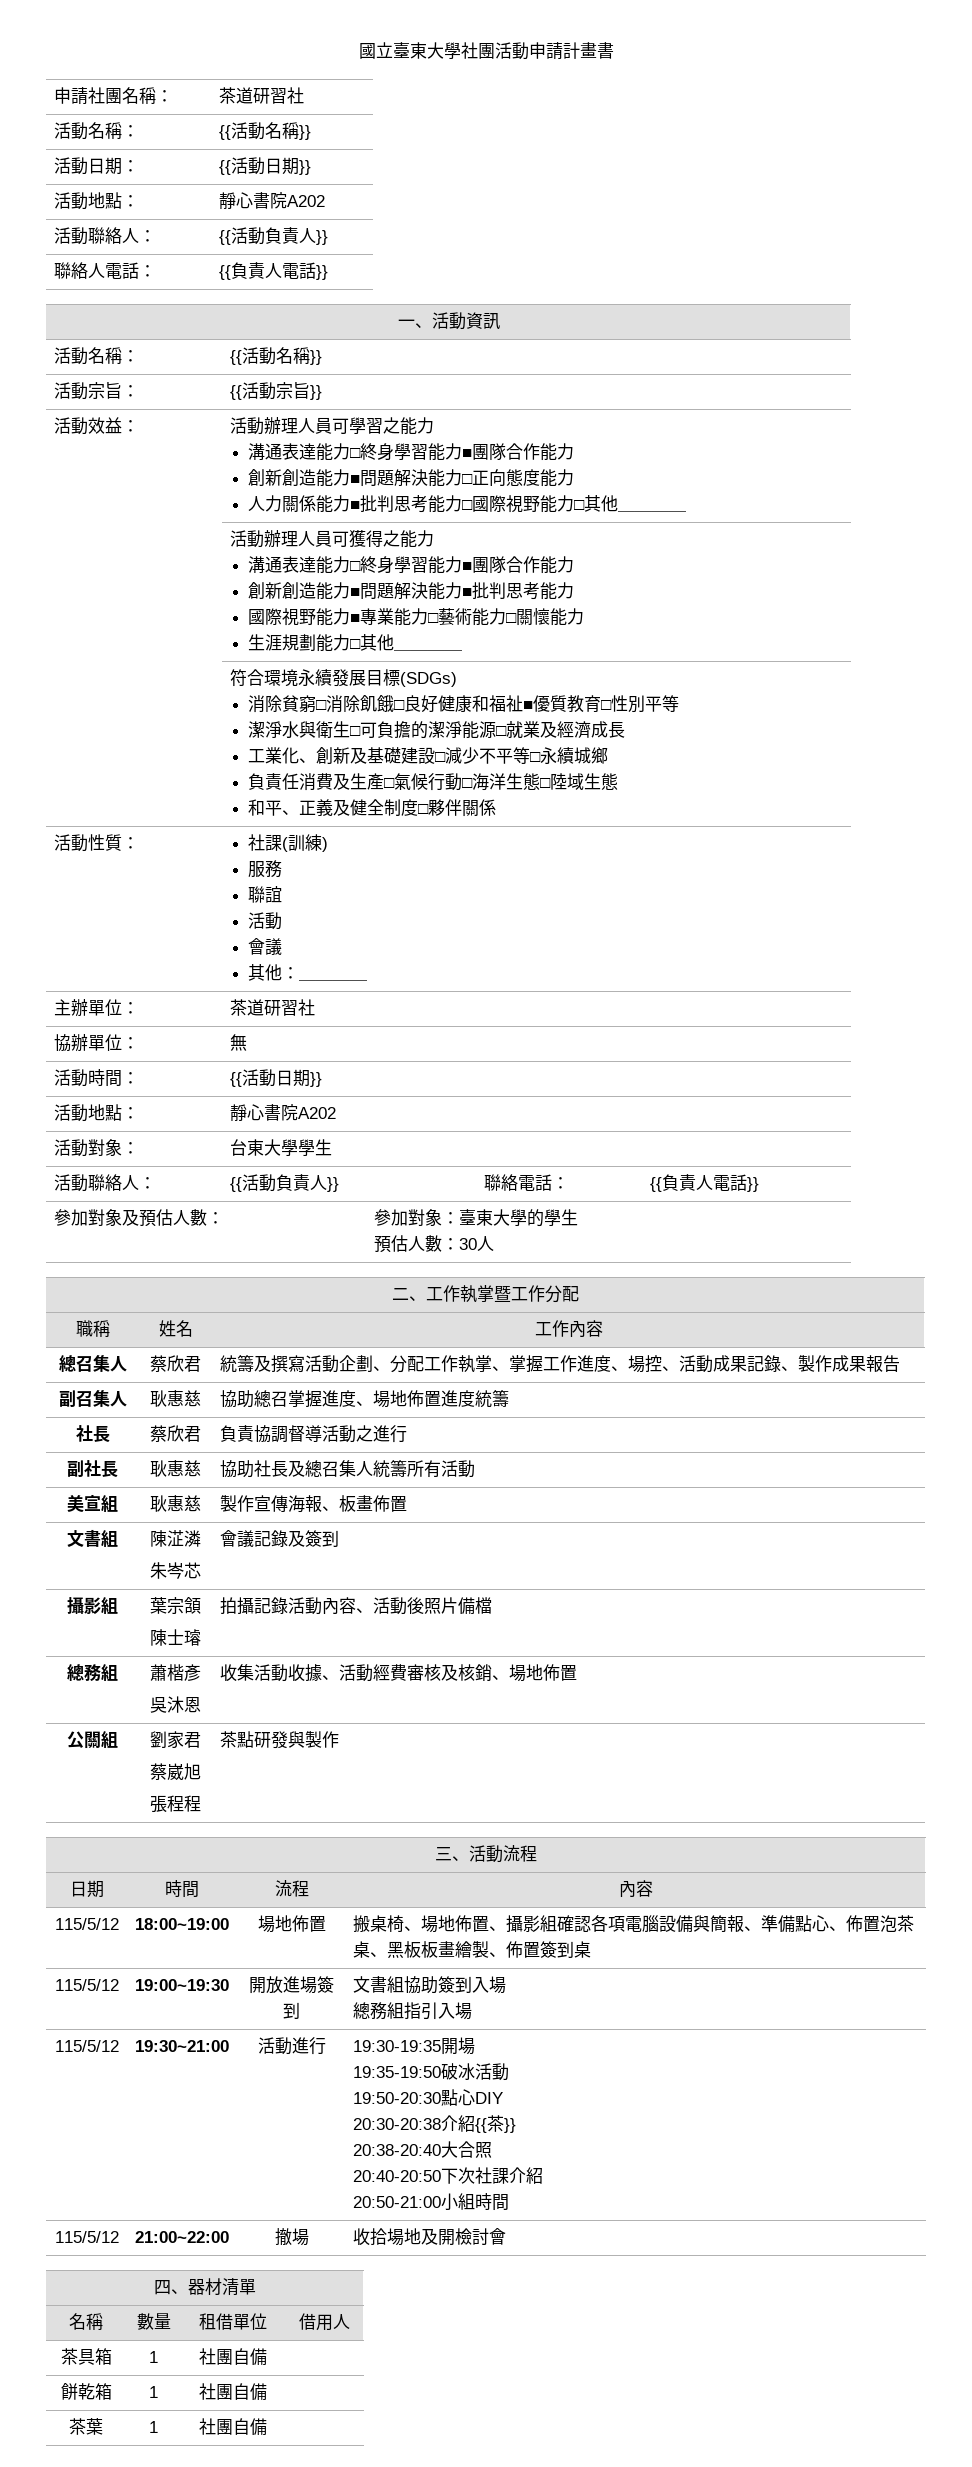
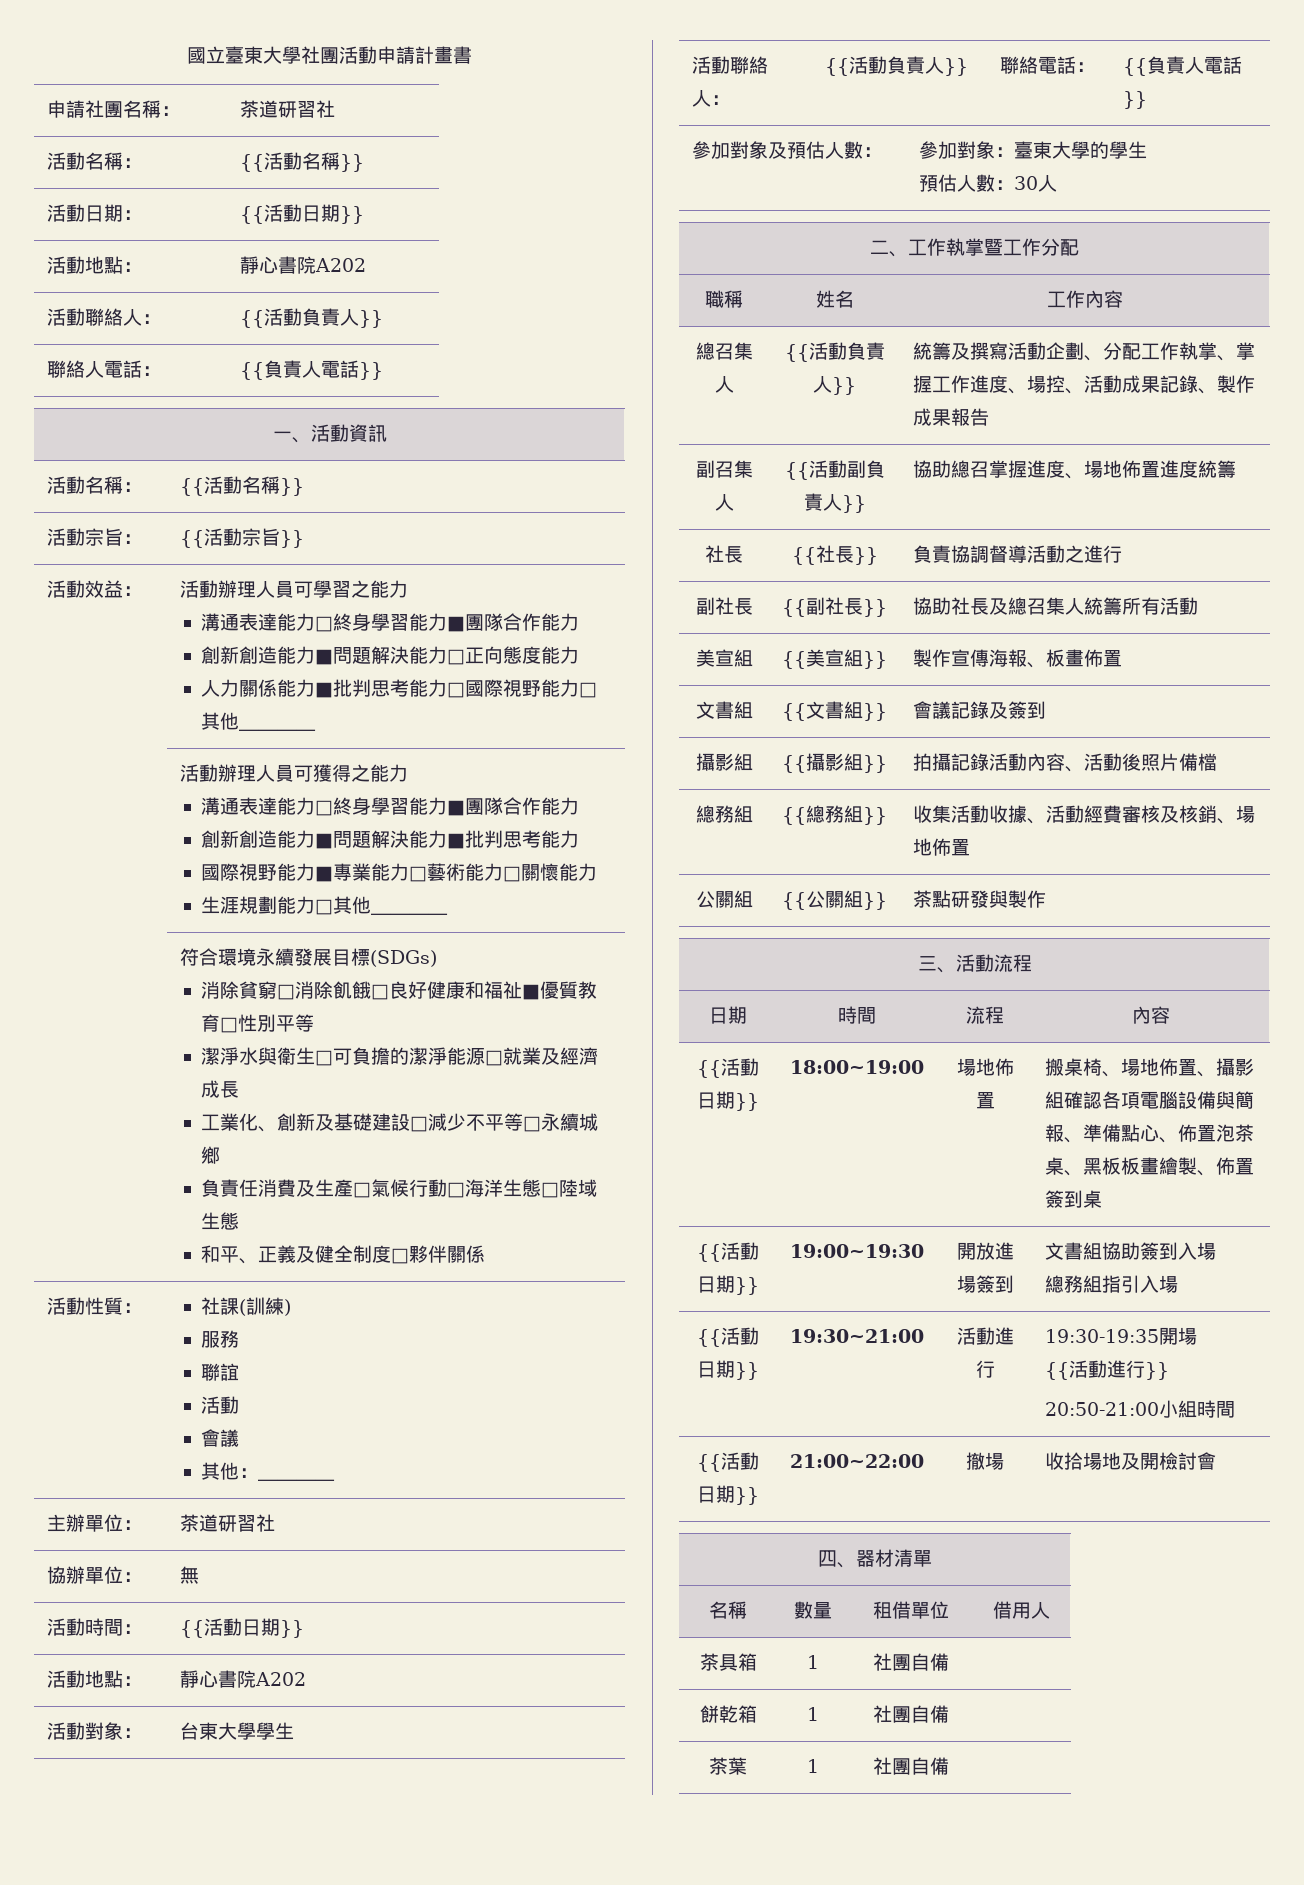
- 總召集人 | 蔡欣君 | 統籌及撰寫活動企劃、分配工作執掌、掌握工作進度、場控、活動成果記錄、製作成果報告
+ 總召集人 | {{活動負責人}} | 統籌及撰寫活動企劃、分配工作執掌、掌握工作進度、場控、活動成果記錄、製作成果報告
- 副召集人 | 耿惠慈 | 協助總召掌握進度、場地佈置進度統籌
+ 副召集人 | {{活動副負責人}} | 協助總召掌握進度、場地佈置進度統籌
- 社長 | 蔡欣君 | 負責協調督導活動之進行
+ 社長 | {{社長}} | 負責協調督導活動之進行
- 副社長 | 耿惠慈 | 協助社長及總召集人統籌所有活動
+ 副社長 | {{副社長}} | 協助社長及總召集人統籌所有活動
- 美宣組 | 耿惠慈 | 製作宣傳海報、板畫佈置
+ 美宣組 | {{美宣組}} | 製作宣傳海報、板畫佈置
- 文書組 | 陳淽潾
- 朱岑芯 | 會議記錄及簽到
+ 文書組 | {{文書組}} | 會議記錄及簽到
- 攝影組 | 葉宗頷
- 陳士璿 | 拍攝記錄活動內容、活動後照片備檔
+ 攝影組 | {{攝影組}} | 拍攝記錄活動內容、活動後照片備檔
- 總務組 | 蕭楷彥
- 吳沐恩 | 收集活動收據、活動經費審核及核銷、場地佈置
+ 總務組 | {{總務組}} | 收集活動收據、活動經費審核及核銷、場地佈置
- 公關組 | 劉家君
- 蔡崴旭
- 張程程 | 茶點研發與製作
+ 公關組 | {{公關組}} | 茶點研發與製作
- 115/5/12 | 18:00~19:00 | 場地佈置 | 搬桌椅、場地佈置、攝影組確認各項電腦設備與簡報、準備點心、佈置泡茶桌、黑板板畫繪製、佈置簽到桌
+ {{活動日期}} | 18:00~19:00 | 場地佈置 | 搬桌椅、場地佈置、攝影組確認各項電腦設備與簡報、準備點心、佈置泡茶桌、黑板板畫繪製、佈置簽到桌
- 115/5/12 | 19:00~19:30 | 開放進場簽到 | 文書組協助簽到入場
+ {{活動日期}} | 19:00~19:30 | 開放進場簽到 | 文書組協助簽到入場
- 115/5/12 | 19:30~21:00 | 活動進行 | 19:30-19:35開場
- 19:35-19:50破冰活動
- 19:50-20:30點心DIY
- 20:30-20:38介紹{{茶}}
- 20:38-20:40大合照
- 20:40-20:50下次社課介紹
+ {{活動日期}} | 19:30~21:00 | 活動進行 | 19:30-19:35開場
+ {{活動進行}}
- 115/5/12 | 21:00~22:00 | 撤場 | 收拾場地及開檢討會
+ {{活動日期}} | 21:00~22:00 | 撤場 | 收拾場地及開檢討會

